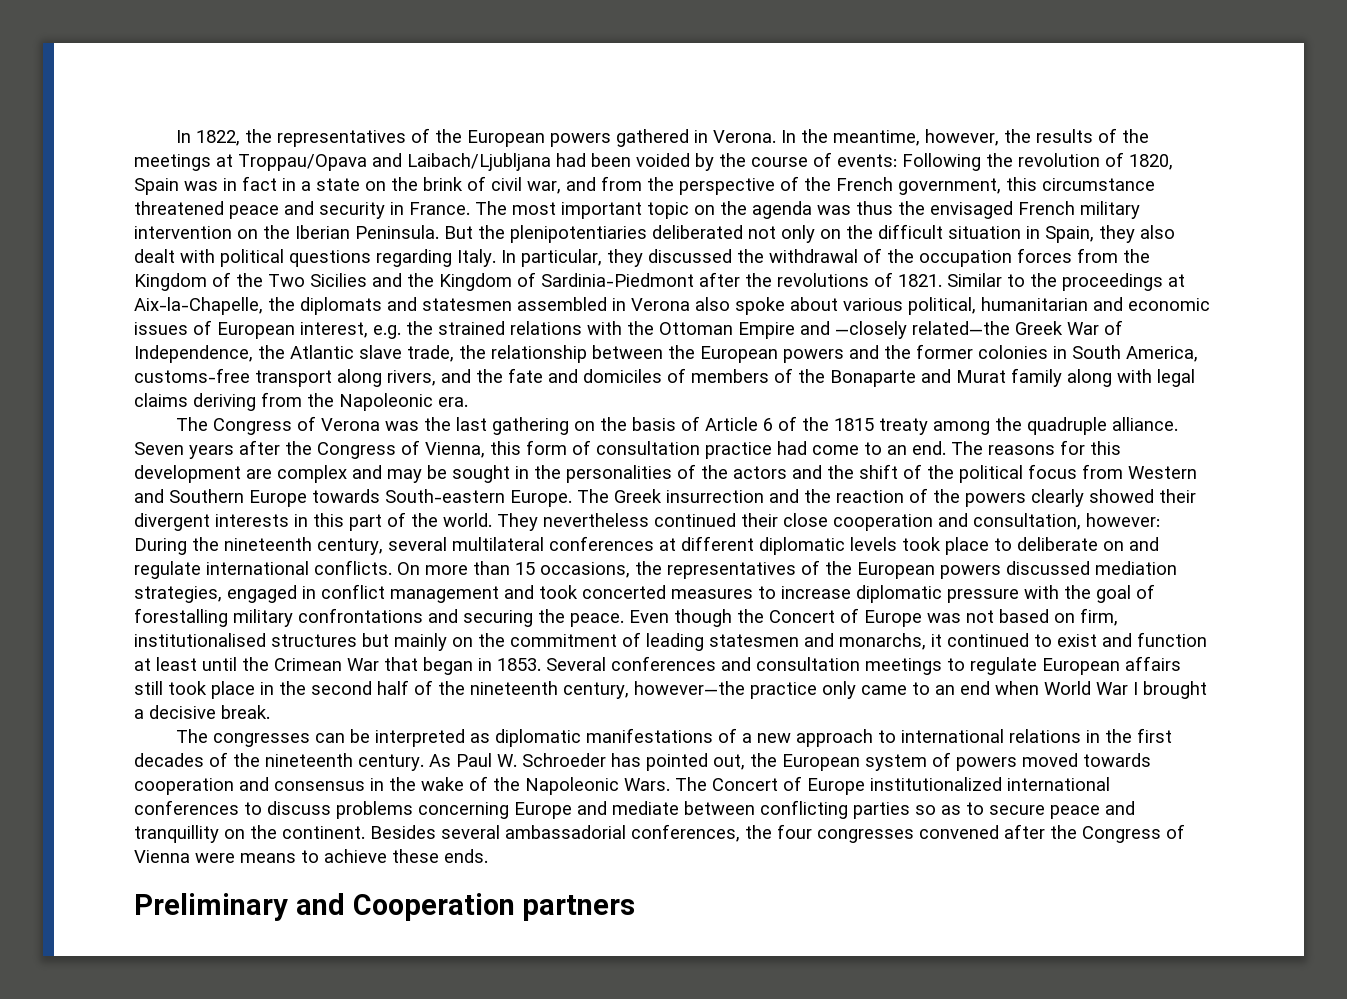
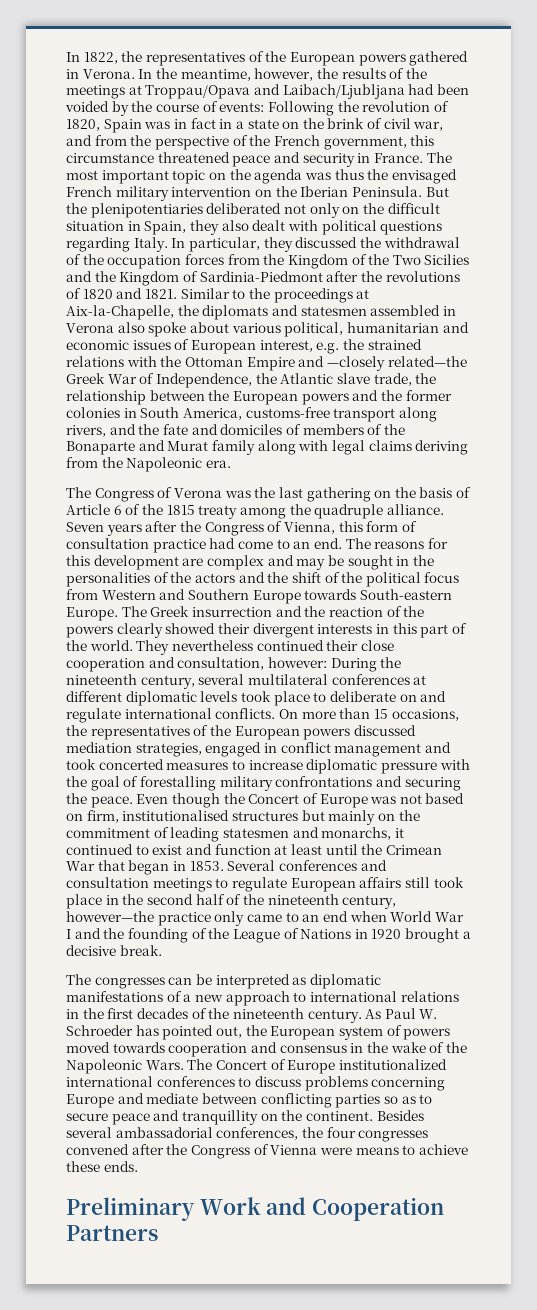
- In particular, they discussed the withdrawal of the occupation forces from the Kingdom of the Two Sicilies and the Kingdom of Sardinia-Piedmont after the revolutions of 1821.
+ In particular, they discussed the withdrawal of the occupation forces from the Kingdom of the Two Sicilies and the Kingdom of Sardinia-Piedmont after the revolutions of 1820 and 1821.
- Several conferences and consultation meetings to regulate European affairs still took place in the second half of the nineteenth century, however—the practice only came to an end when World War I brought a decisive break.
+ Several conferences and consultation meetings to regulate European affairs still took place in the second half of the nineteenth century, however—the practice only came to an end when World War I and the founding of the League of Nations in 1920 brought a decisive break.
- Preliminary and Cooperation partners
+ Preliminary Work and Cooperation Partners

